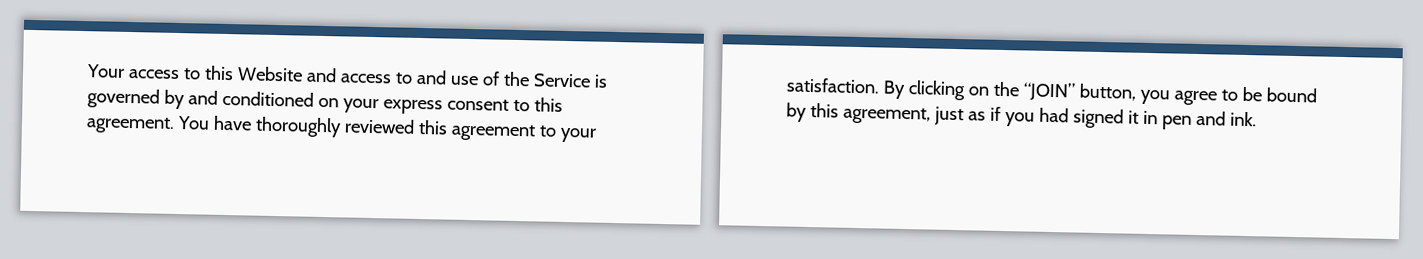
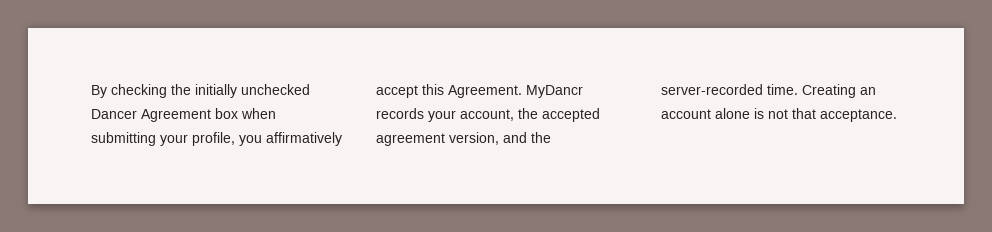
- Your access to this Website and access to and use of the Service is governed by and conditioned on your express consent to this agreement. You have thoroughly reviewed this agreement to your satisfaction. By clicking on the “JOIN” button, you agree to be bound by this agreement, just as if you had signed it in pen and ink.
+ By checking the initially unchecked Dancer Agreement box when submitting your profile, you affirmatively accept this Agreement. MyDancr records your account, the accepted agreement version, and the server-recorded time. Creating an account alone is not that acceptance.

